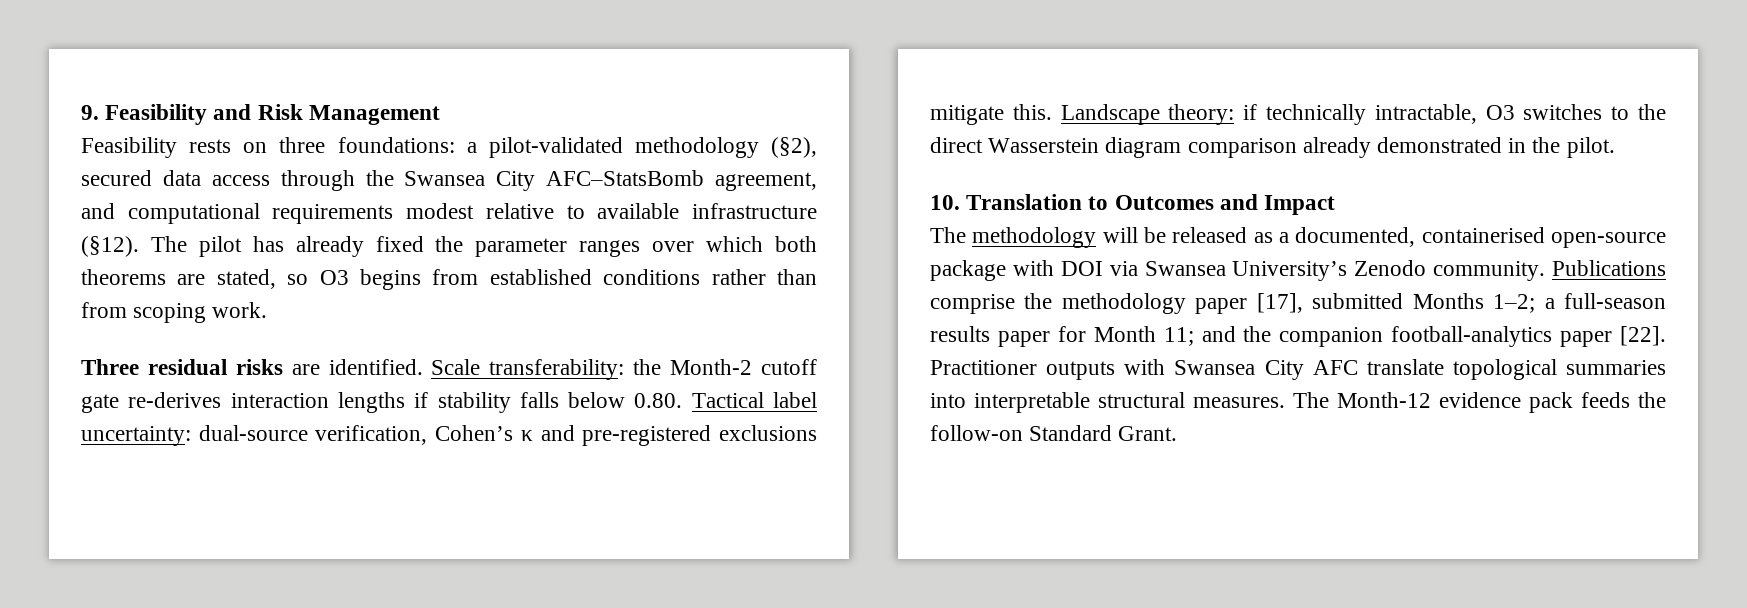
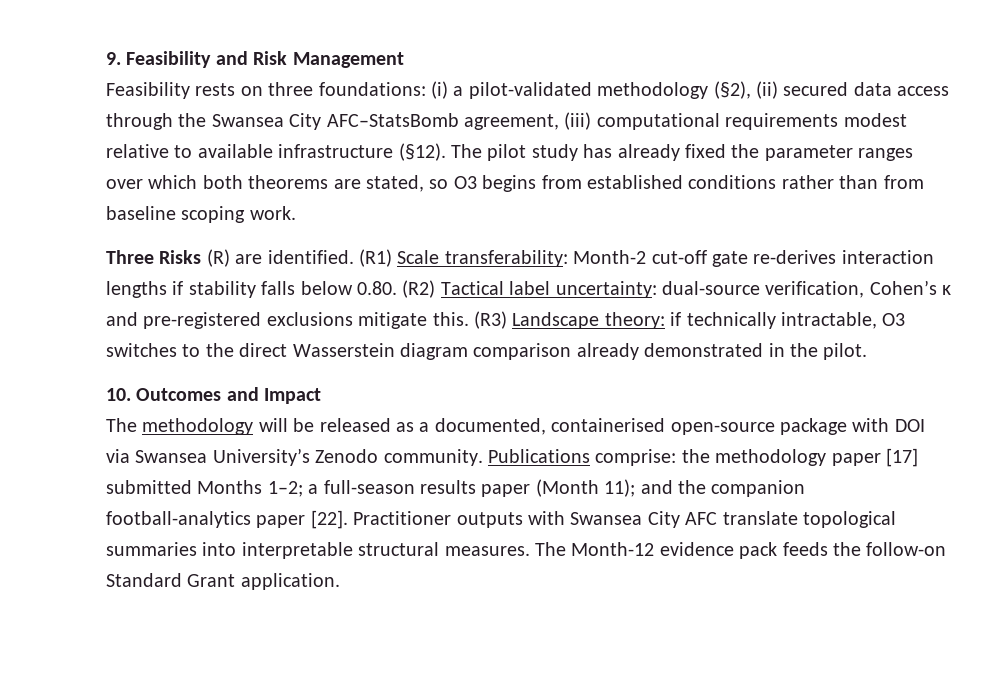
- Feasibility rests on three foundations: a pilot-validated methodology (§2), secured data access through the Swansea City AFC–StatsBomb agreement, and computational requirements modest relative to available infrastructure (§12).
+ Feasibility rests on three foundations: (i) a pilot-validated methodology (§2), (ii) secured data access through the Swansea City AFC–StatsBomb agreement, (iii) computational requirements modest relative to available infrastructure (§12).
- The pilot has already fixed the parameter ranges over which both theorems are stated, so O3 begins from established conditions rather than from scoping work.
+ The pilot study has already fixed the parameter ranges over which both theorems are stated, so O3 begins from established conditions rather than from baseline scoping work.
- Three residual risks are identified.
+ Three Risks (R) are identified.
- Scale transferability: the Month-2 cutoff gate re-derives interaction lengths if stability falls below 0.80. Tactical label uncertainty: dual-source verification, Cohen’s κ and pre-registered exclusions mitigate this.
+ (R1) Scale transferability: Month-2 cut-off gate re-derives interaction lengths if stability falls below 0.80. (R2) Tactical label uncertainty: dual-source verification, Cohen’s κ and pre-registered exclusions mitigate this.
- Landscape theory: if technically intractable, O3 switches to the direct Wasserstein diagram comparison already demonstrated in the pilot.
+ (R3) Landscape theory: if technically intractable, O3 switches to the direct Wasserstein diagram comparison already demonstrated in the pilot.
- 10. Translation to Outcomes and Impact
+ 10. Outcomes and Impact
- Publications comprise the methodology paper [17], submitted Months 1–2; a full-season results paper for Month 11; and the companion football-analytics paper [22].
+ Publications comprise: the methodology paper [17] submitted Months 1–2; a full-season results paper (Month 11); and the companion football-analytics paper [22].
- The Month-12 evidence pack feeds the follow-on Standard Grant.
+ The Month-12 evidence pack feeds the follow-on Standard Grant application.

